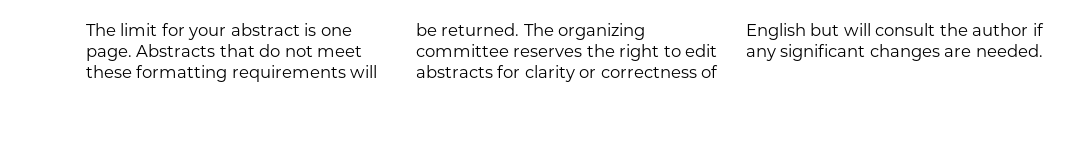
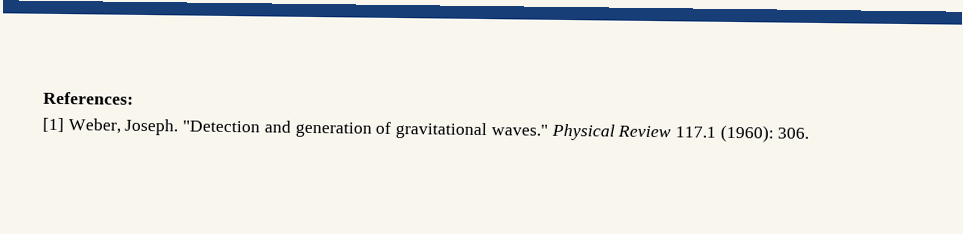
- The limit for your abstract is one page. Abstracts that do not meet these formatting requirements will be returned. The organizing committee reserves the right to edit abstracts for clarity or correctness of English but will consult the author if any significant changes are needed.
+ References:
+ [1] Weber, Joseph. "Detection and generation of gravitational waves." Physical Review 117.1 (1960): 306.

